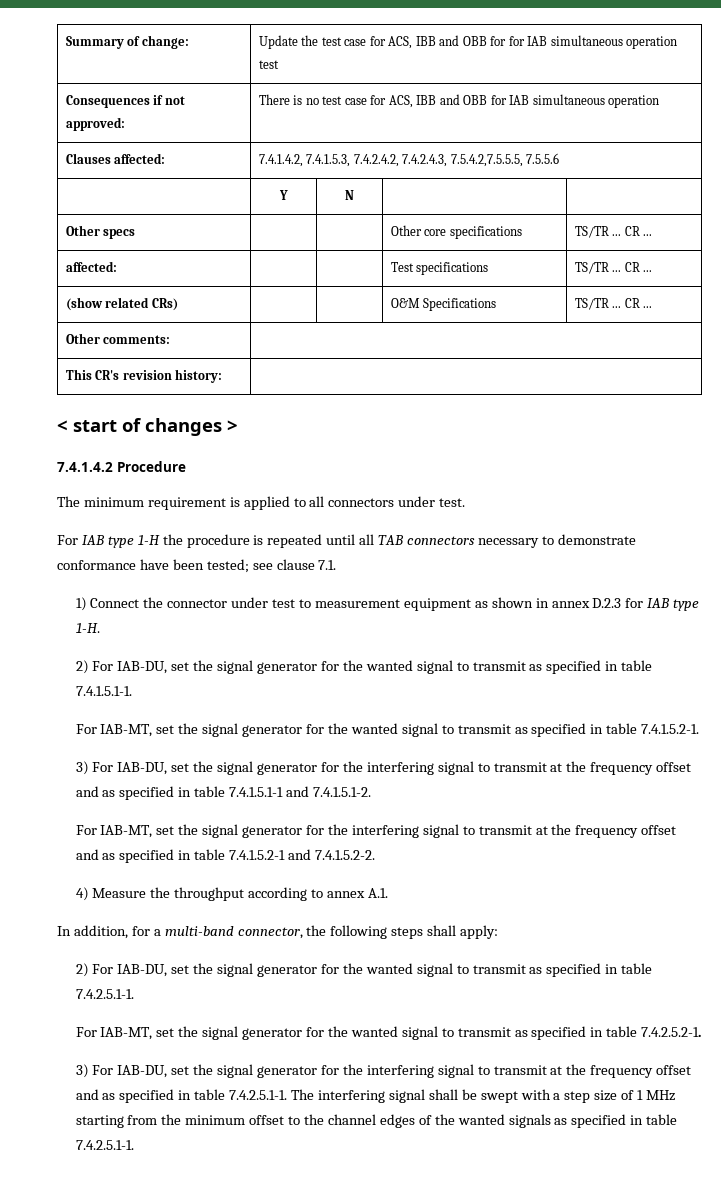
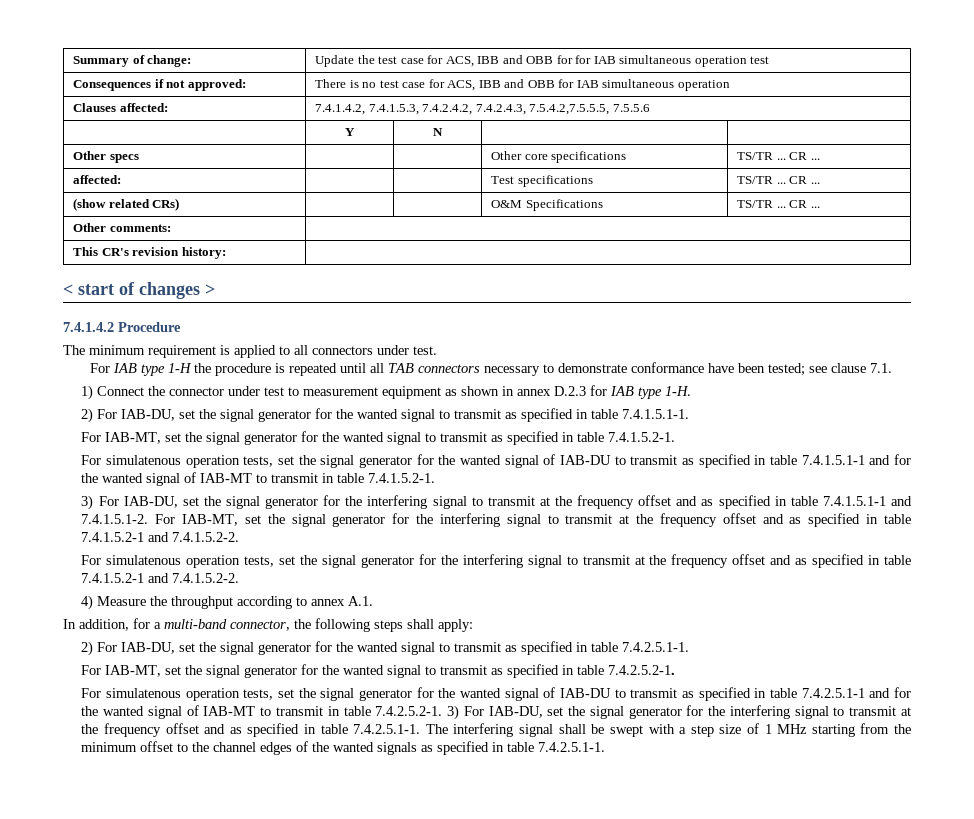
+ For simulatenous operation tests, set the signal generator for the wanted signal of IAB-DU to transmit as specified in table 7.4.1.5.1-1 and for the wanted signal of IAB-MT to transmit in table 7.4.1.5.2-1.
- 3) For IAB-DU, set the signal generator for the interfering signal to transmit at the frequency offset and as specified in table 7.4.1.5.1-1 and 7.4.1.5.1-2.
- For IAB-MT, set the signal generator for the interfering signal to transmit at the frequency offset and as specified in table 7.4.1.5.2-1 and 7.4.1.5.2-2.
+ 3) For IAB-DU, set the signal generator for the interfering signal to transmit at the frequency offset and as specified in table 7.4.1.5.1-1 and 7.4.1.5.1-2. For IAB-MT, set the signal generator for the interfering signal to transmit at the frequency offset and as specified in table 7.4.1.5.2-1 and 7.4.1.5.2-2.
+ For simulatenous operation tests, set the signal generator for the interfering signal to transmit at the frequency offset and as specified in table 7.4.1.5.2-1 and 7.4.1.5.2-2.
- 3) For IAB-DU, set the signal generator for the interfering signal to transmit at the frequency offset and as specified in table 7.4.2.5.1-1. The interfering signal shall be swept with a step size of 1 MHz starting from the minimum offset to the channel edges of the wanted signals as specified in table 7.4.2.5.1-1.
+ For simulatenous operation tests, set the signal generator for the wanted signal of IAB-DU to transmit as specified in table 7.4.2.5.1-1 and for the wanted signal of IAB-MT to transmit in table 7.4.2.5.2-1. 3) For IAB-DU, set the signal generator for the interfering signal to transmit at the frequency offset and as specified in table 7.4.2.5.1-1. The interfering signal shall be swept with a step size of 1 MHz starting from the minimum offset to the channel edges of the wanted signals as specified in table 7.4.2.5.1-1.

